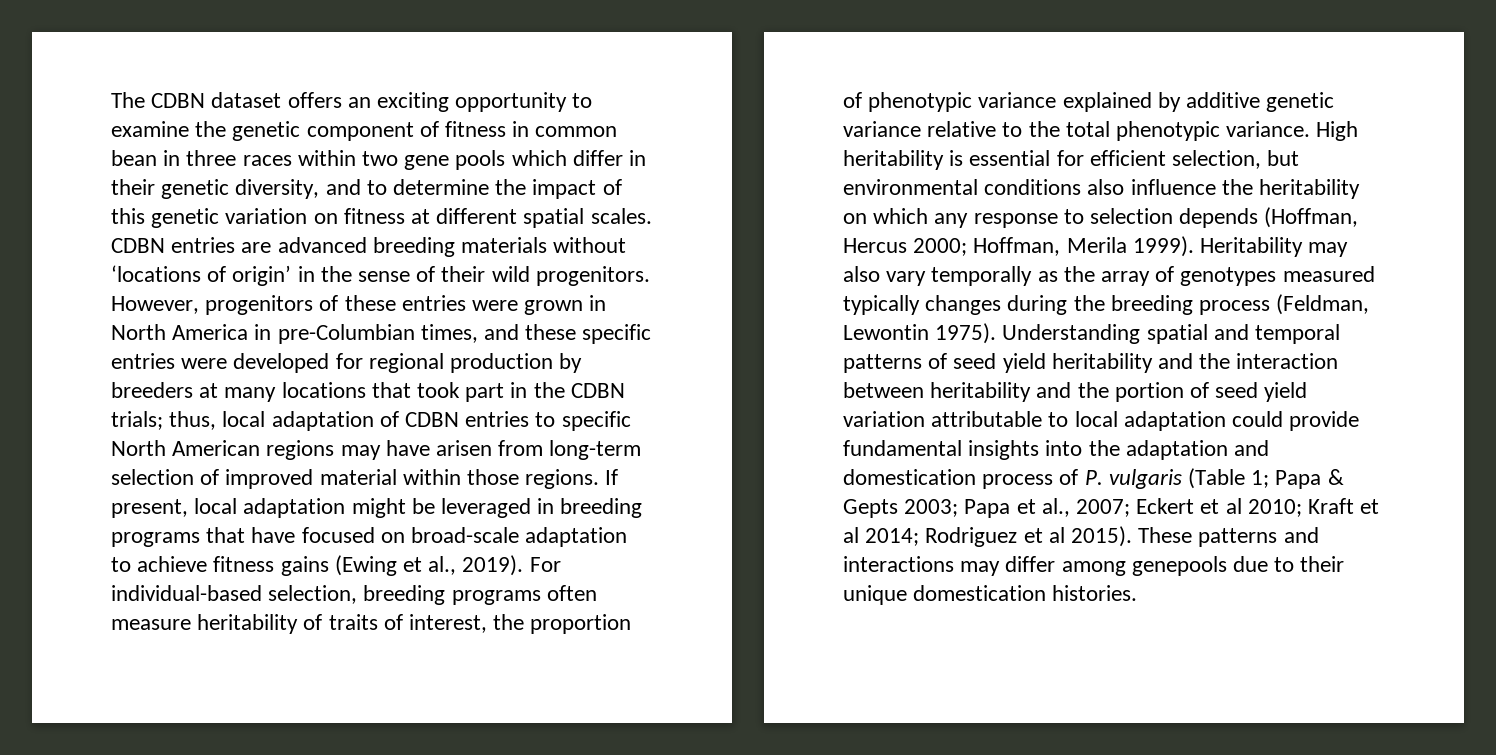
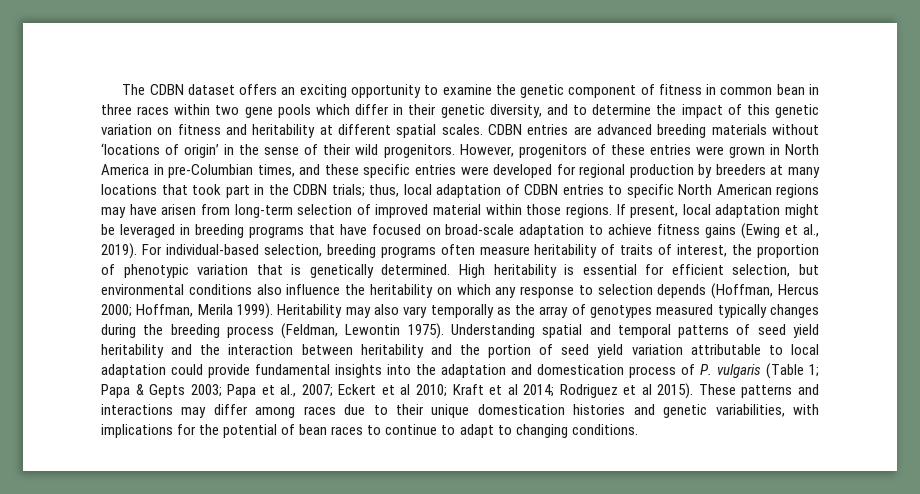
- The CDBN dataset offers an exciting opportunity to examine the genetic component of fitness in common bean in three races within two gene pools which differ in their genetic diversity, and to determine the impact of this genetic variation on fitness at different spatial scales.
+ The CDBN dataset offers an exciting opportunity to examine the genetic component of fitness in common bean in three races within two gene pools which differ in their genetic diversity, and to determine the impact of this genetic variation on fitness and heritability at different spatial scales.
- For individual-based selection, breeding programs often measure heritability of traits of interest, the proportion of phenotypic variance explained by additive genetic variance relative to the total phenotypic variance.
+ For individual-based selection, breeding programs often measure heritability of traits of interest, the proportion of phenotypic variation that is genetically determined.
- These patterns and interactions may differ among genepools due to their unique domestication histories.
+ These patterns and interactions may differ among races due to their unique domestication histories and genetic variabilities, with implications for the potential of bean races to continue to adapt to changing conditions.

